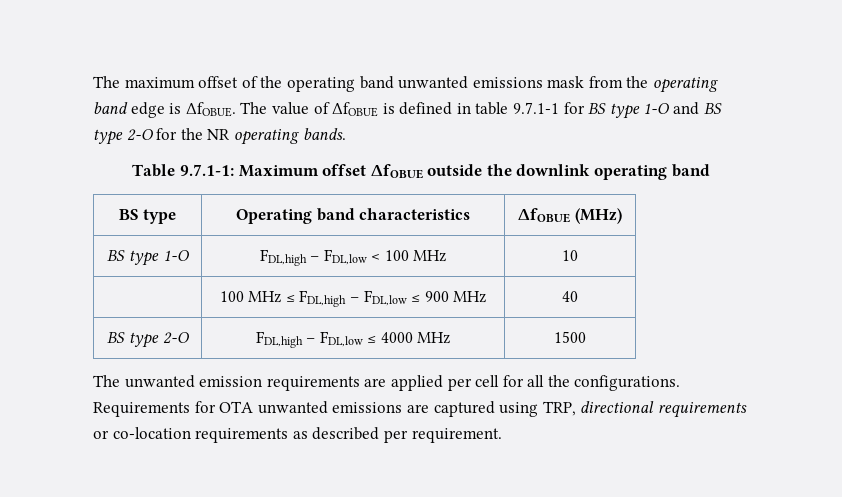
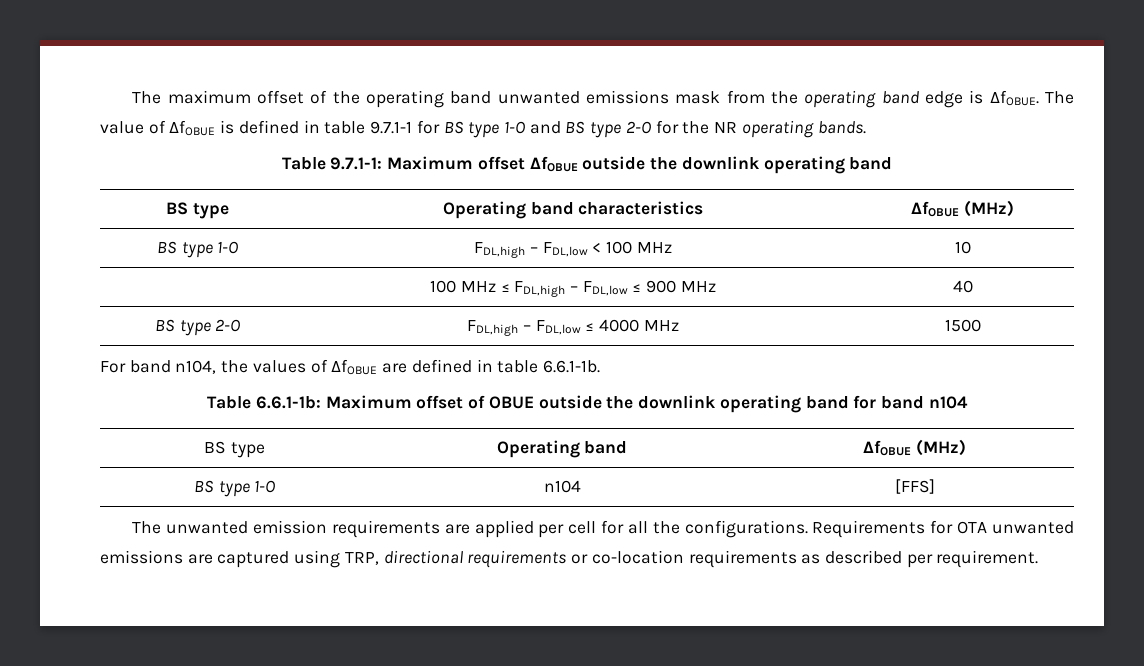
+ For band n104, the values of ΔfOBUE are defined in table 6.6.1-1b.
+ Table 6.6.1-1b: Maximum offset of OBUE outside the downlink operating band for band n104
+ BS type | Operating band | ΔfOBUE (MHz)
+ BS type 1-O | n104 | [FFS]

